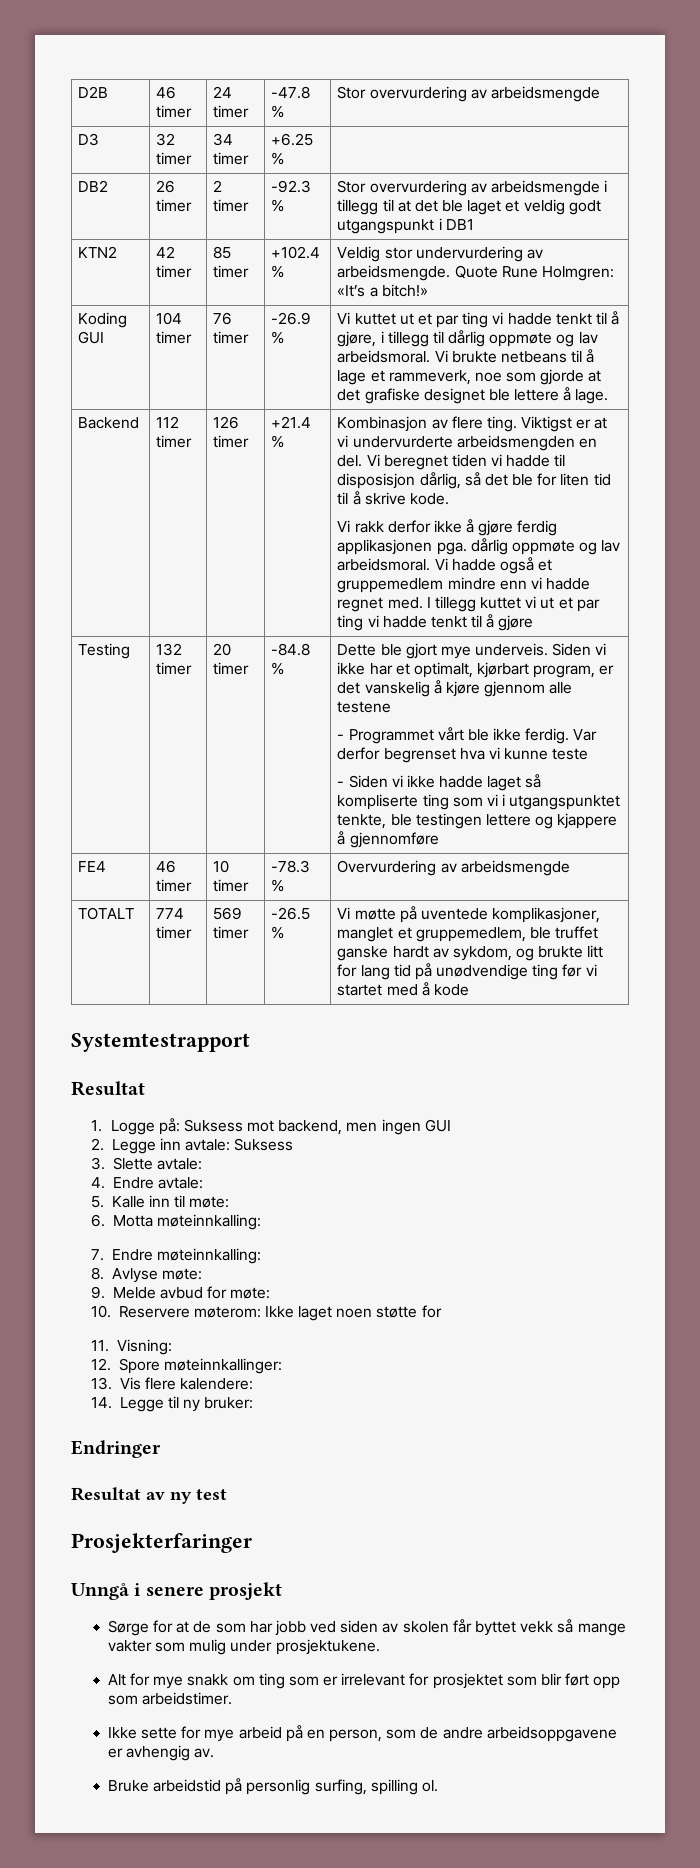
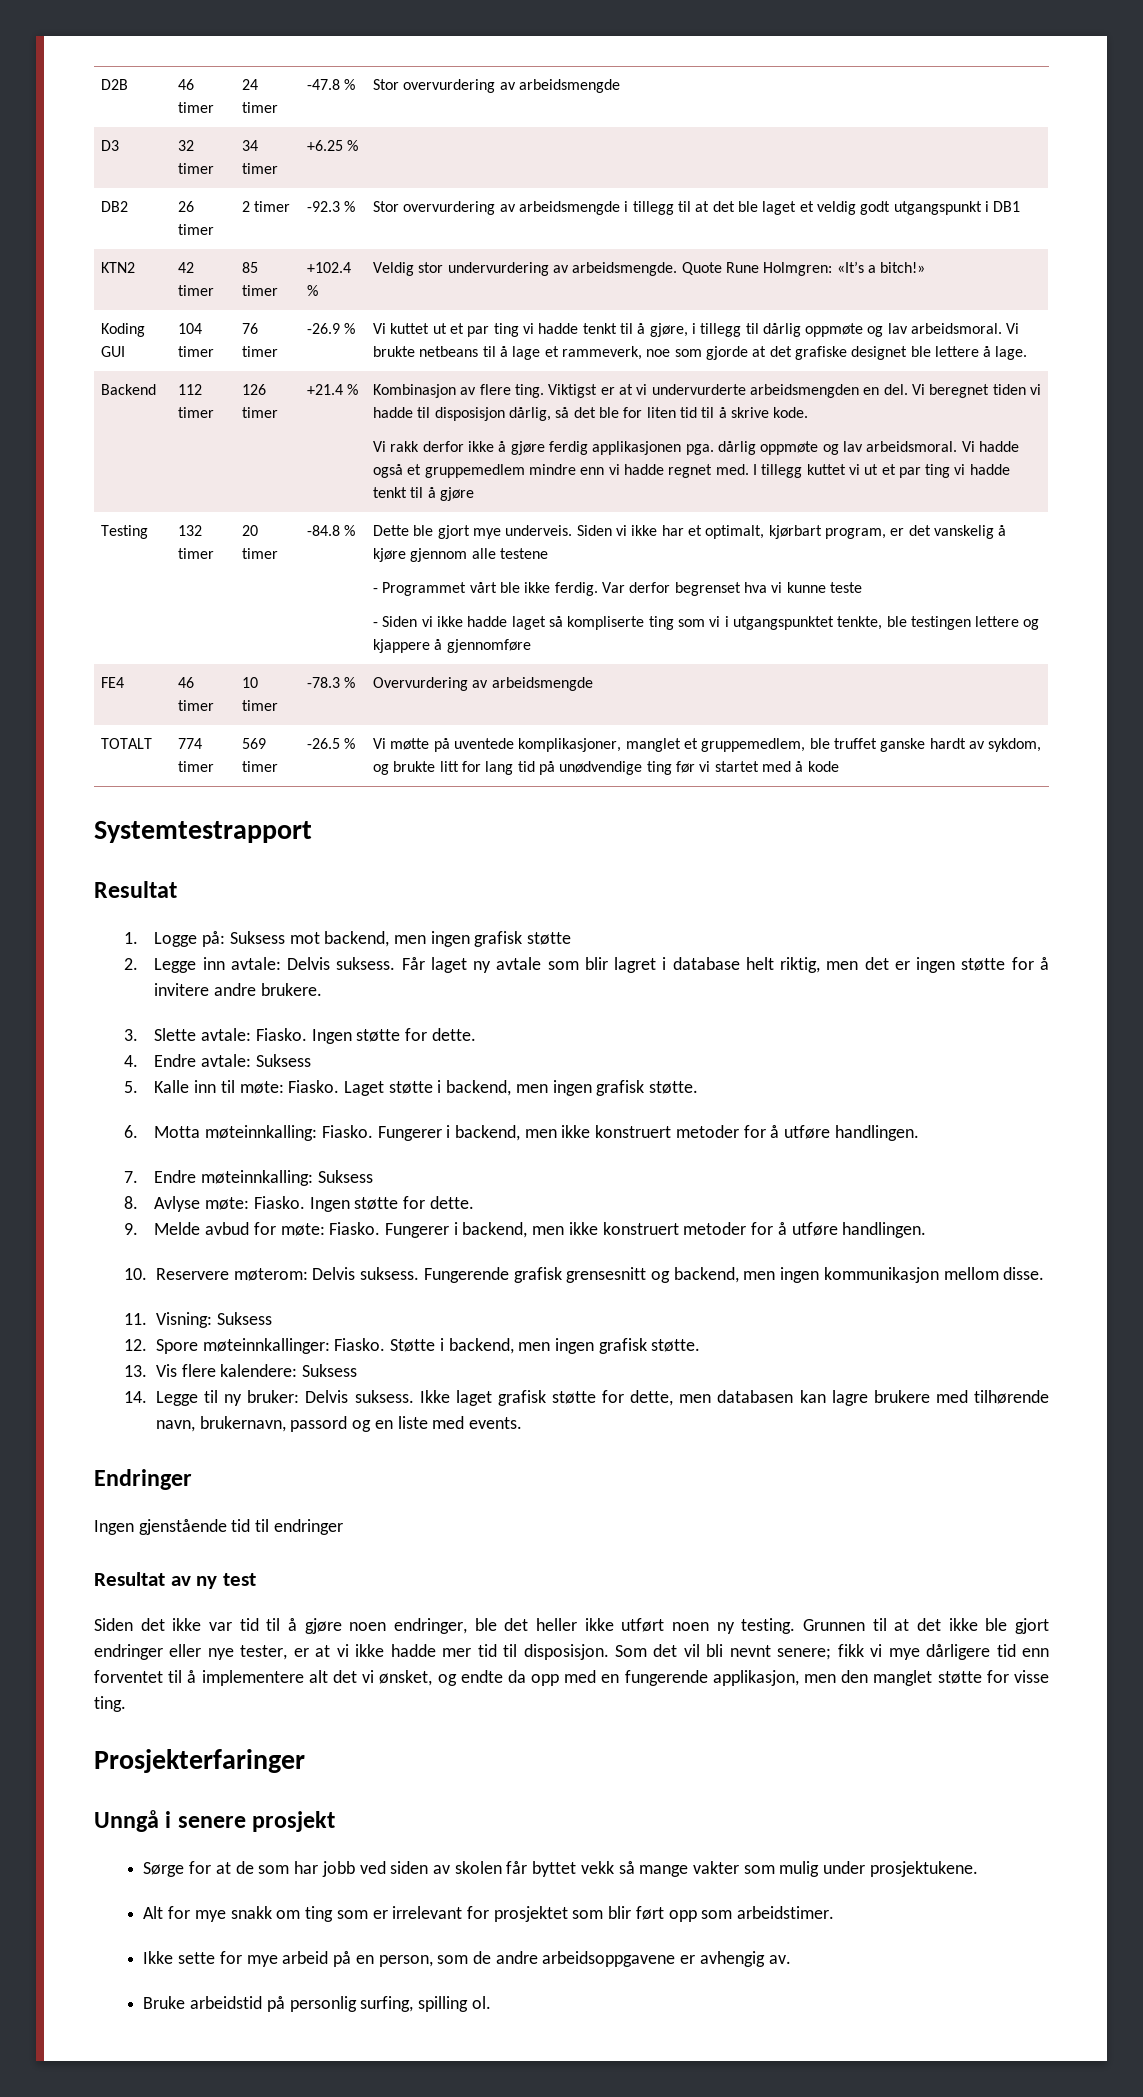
- 1. Logge på: Suksess mot backend, men ingen GUI
+ 1. Logge på: Suksess mot backend, men ingen grafisk støtte
- 2. Legge inn avtale: Suksess
- 3. Slette avtale:
+ 2. Legge inn avtale: Delvis suksess. Får laget ny avtale som blir lagret i database helt riktig, men det er ingen støtte for å invitere andre brukere.
+ 3. Slette avtale: Fiasko. Ingen støtte for dette.
- 4. Endre avtale:
+ 4. Endre avtale: Suksess
- 5. Kalle inn til møte:
- 6. Motta møteinnkalling:
+ 5. Kalle inn til møte: Fiasko. Laget støtte i backend, men ingen grafisk støtte.
+ 6. Motta møteinnkalling: Fiasko. Fungerer i backend, men ikke konstruert metoder for å utføre handlingen.
- 7. Endre møteinnkalling:
+ 7. Endre møteinnkalling: Suksess
- 8. Avlyse møte:
+ 8. Avlyse møte: Fiasko. Ingen støtte for dette.
- 9. Melde avbud for møte:
- 10. Reservere møterom: Ikke laget noen støtte for
+ 9. Melde avbud for møte: Fiasko. Fungerer i backend, men ikke konstruert metoder for å utføre handlingen.
+ 10. Reservere møterom: Delvis suksess. Fungerende grafisk grensesnitt og backend, men ingen kommunikasjon mellom disse.
- 11. Visning:
+ 11. Visning: Suksess
- 12. Spore møteinnkallinger:
+ 12. Spore møteinnkallinger: Fiasko. Støtte i backend, men ingen grafisk støtte.
- 13. Vis flere kalendere:
+ 13. Vis flere kalendere: Suksess
- 14. Legge til ny bruker:
+ 14. Legge til ny bruker: Delvis suksess. Ikke laget grafisk støtte for dette, men databasen kan lagre brukere med tilhørende navn, brukernavn, passord og en liste med events.
  Endringer
+ Ingen gjenstående tid til endringer
  Resultat av ny test
+ Siden det ikke var tid til å gjøre noen endringer, ble det heller ikke utført noen ny testing. Grunnen til at det ikke ble gjort endringer eller nye tester, er at vi ikke hadde mer tid til disposisjon. Som det vil bli nevnt senere; fikk vi mye dårligere tid enn forventet til å implementere alt det vi ønsket, og endte da opp med en fungerende applikasjon, men den manglet støtte for visse ting.

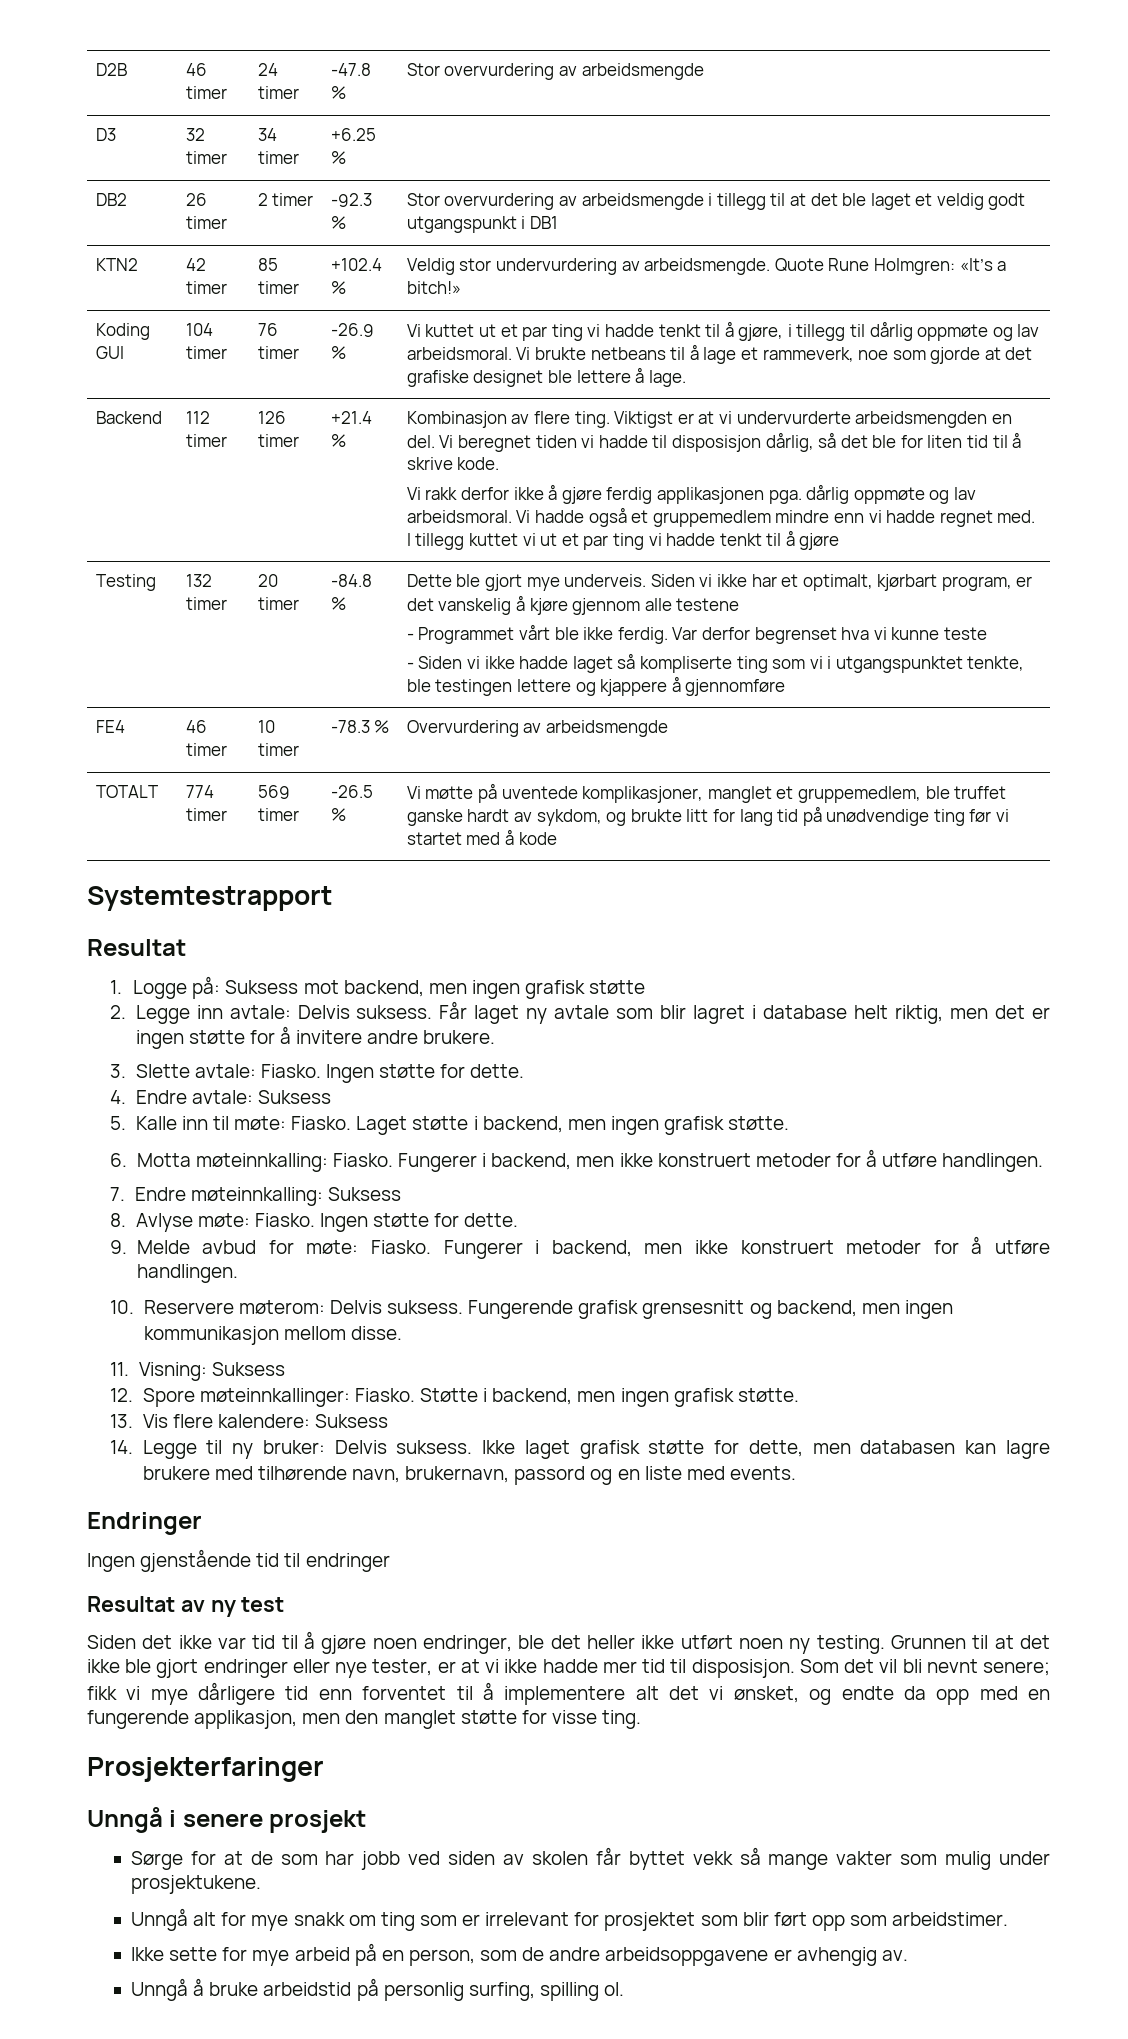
- Alt for mye snakk om ting som er irrelevant for prosjektet som blir ført opp som arbeidstimer.
+ Unngå alt for mye snakk om ting som er irrelevant for prosjektet som blir ført opp som arbeidstimer.
- Bruke arbeidstid på personlig surfing, spilling ol.
+ Unngå å bruke arbeidstid på personlig surfing, spilling ol.

